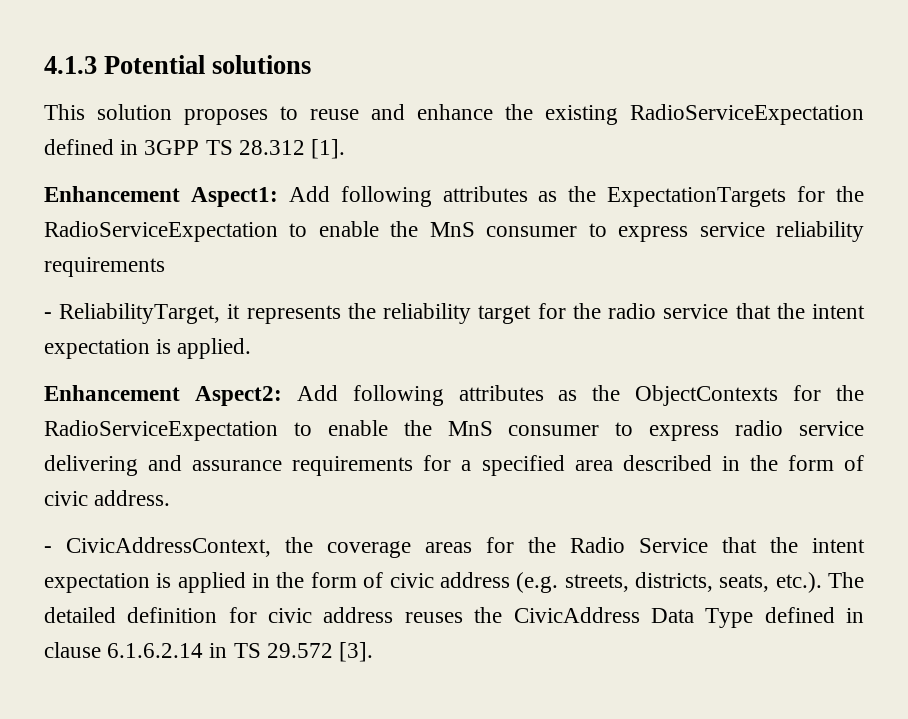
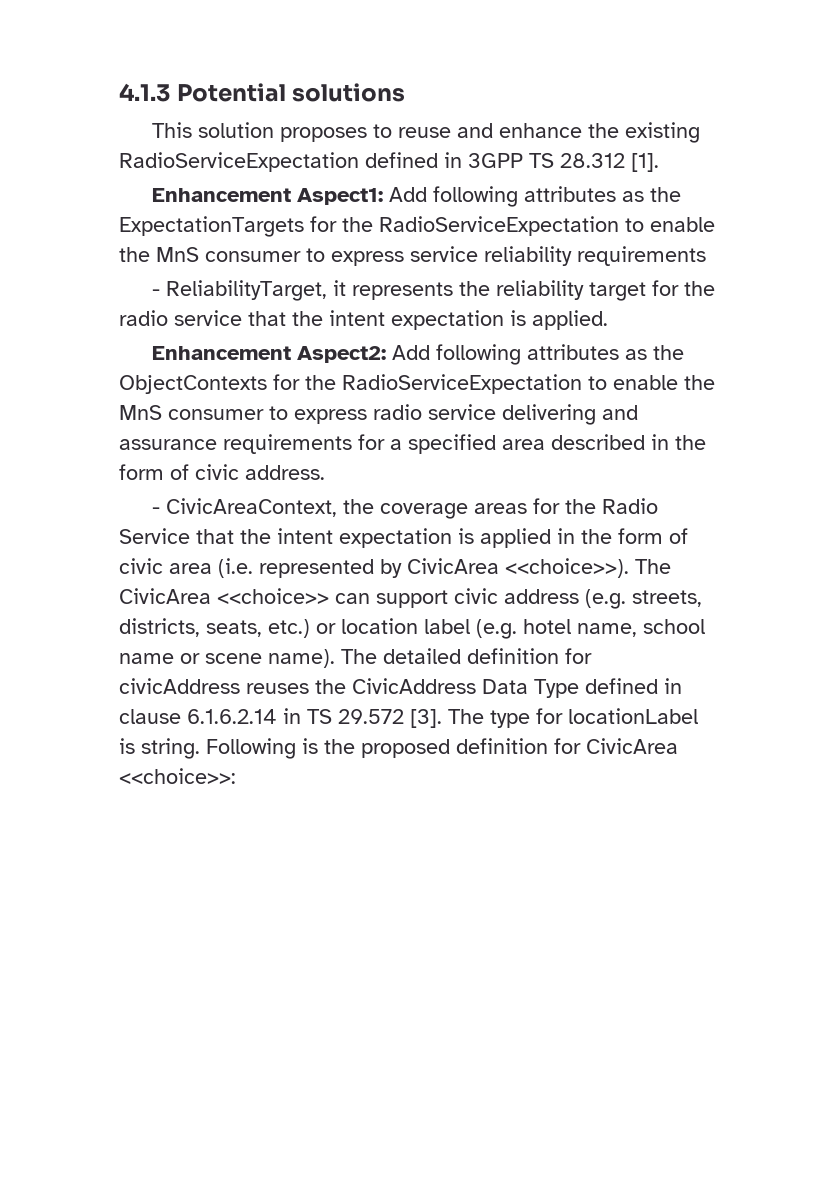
- - CivicAddressContext, the coverage areas for the Radio Service that the intent expectation is applied in the form of civic address (e.g. streets, districts, seats, etc.). The detailed definition for civic address reuses the CivicAddress Data Type defined in clause 6.1.6.2.14 in TS 29.572 [3].
+ - CivicAreaContext, the coverage areas for the Radio Service that the intent expectation is applied in the form of civic area (i.e. represented by CivicArea <<choice>>). The CivicArea <<choice>> can support civic address (e.g. streets, districts, seats, etc.) or location label (e.g. hotel name, school name or scene name). The detailed definition for civicAddress reuses the CivicAddress Data Type defined in clause 6.1.6.2.14 in TS 29.572 [3].
+ The type for locationLabel is string. Following is the proposed definition for CivicArea <<choice>>:

